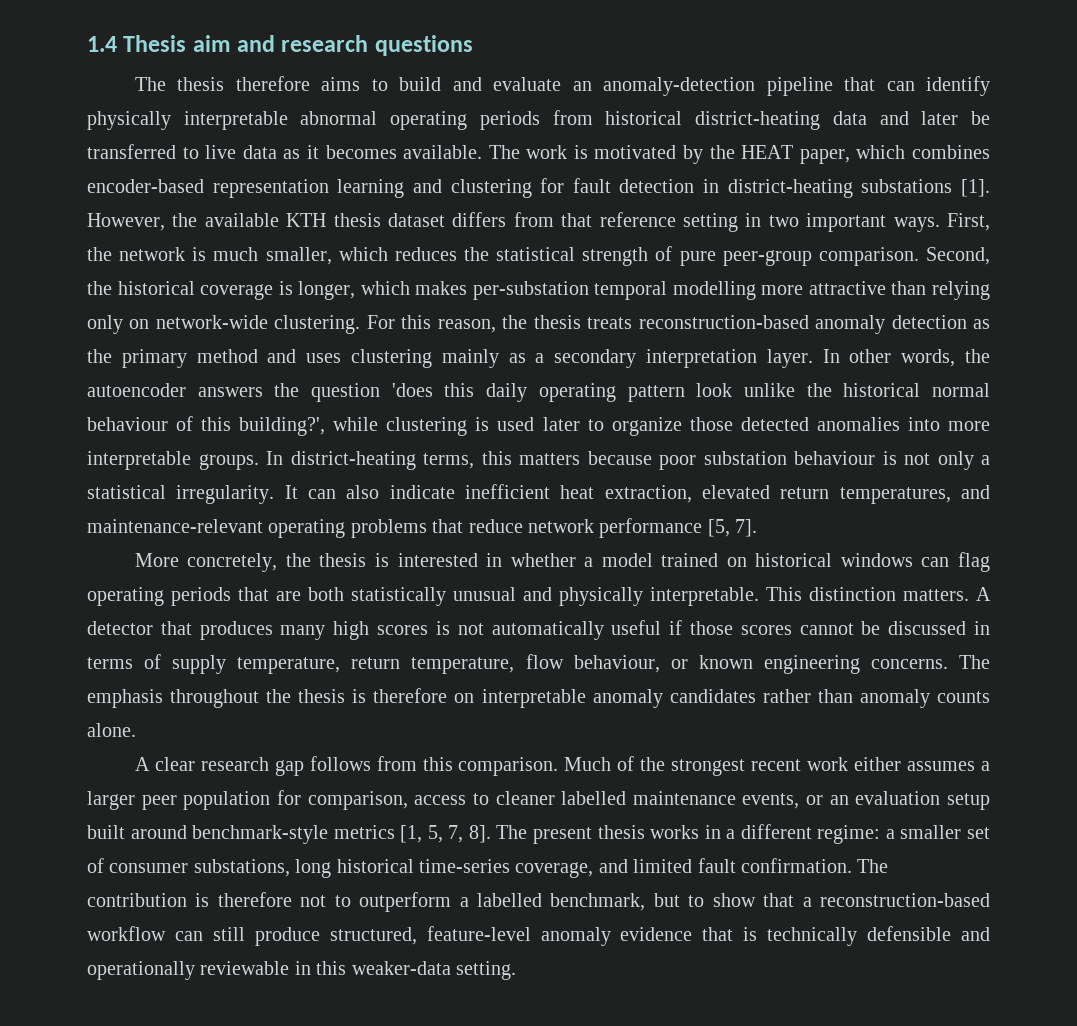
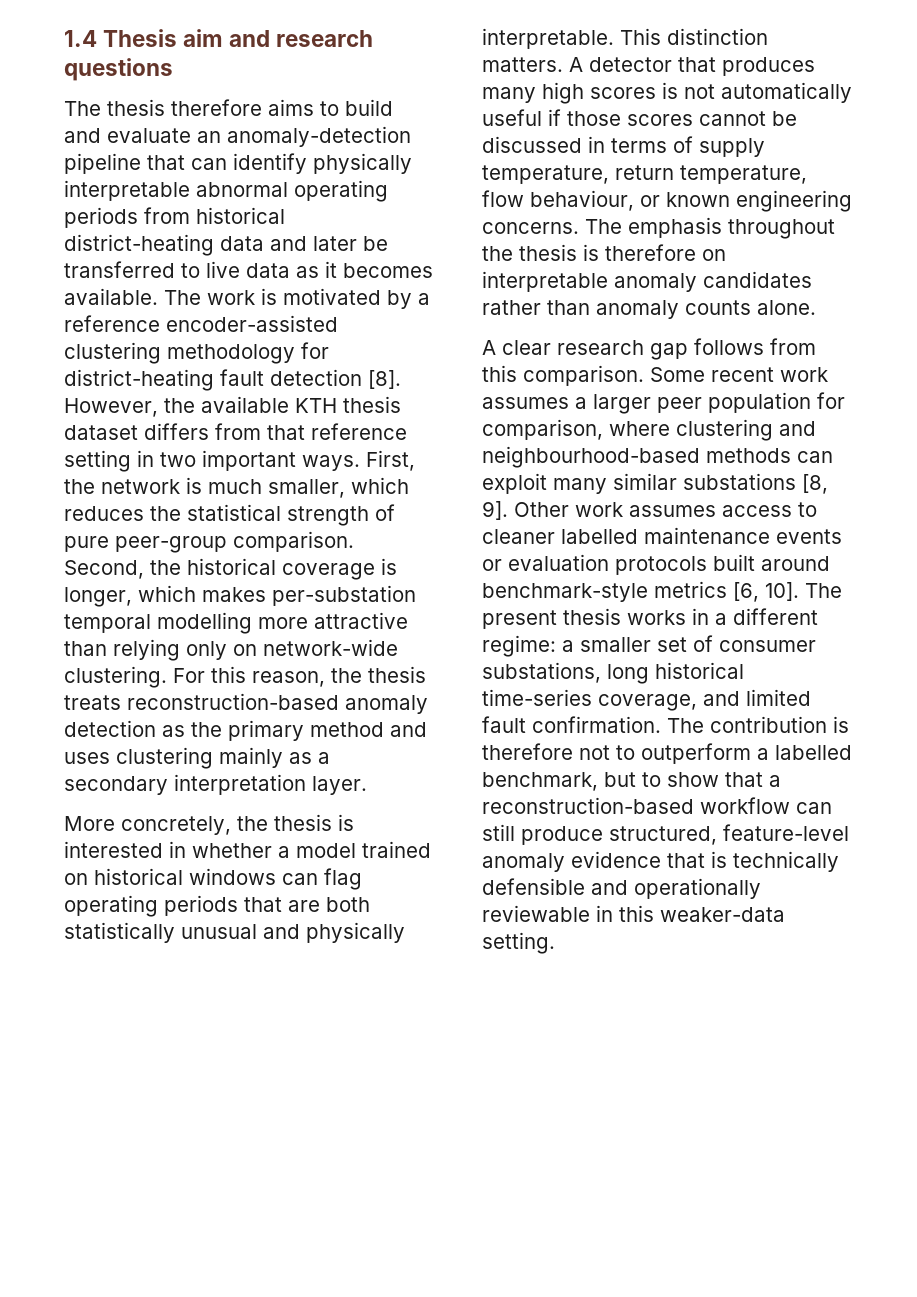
- The work is motivated by the HEAT paper, which combines encoder-based representation learning and clustering for fault detection in district-heating substations [1].
+ The work is motivated by a reference encoder-assisted clustering methodology for district-heating fault detection [8].
- In other words, the autoencoder answers the question 'does this daily operating pattern look unlike the historical normal behaviour of this building?', while clustering is used later to organize those detected anomalies into more interpretable groups. In district-heating terms, this matters because poor substation behaviour is not only a statistical irregularity. It can also indicate inefficient heat extraction, elevated return temperatures, and maintenance-relevant operating problems that reduce network performance [5, 7].
- Much of the strongest recent work either assumes a larger peer population for comparison, access to cleaner labelled maintenance events, or an evaluation setup built around benchmark-style metrics [1, 5, 7, 8].
+ Some recent work assumes a larger peer population for comparison, where clustering and neighbourhood-based methods can exploit many similar substations [8, 9]. Other work assumes access to cleaner labelled maintenance events or evaluation protocols built around benchmark-style metrics [6, 10].

